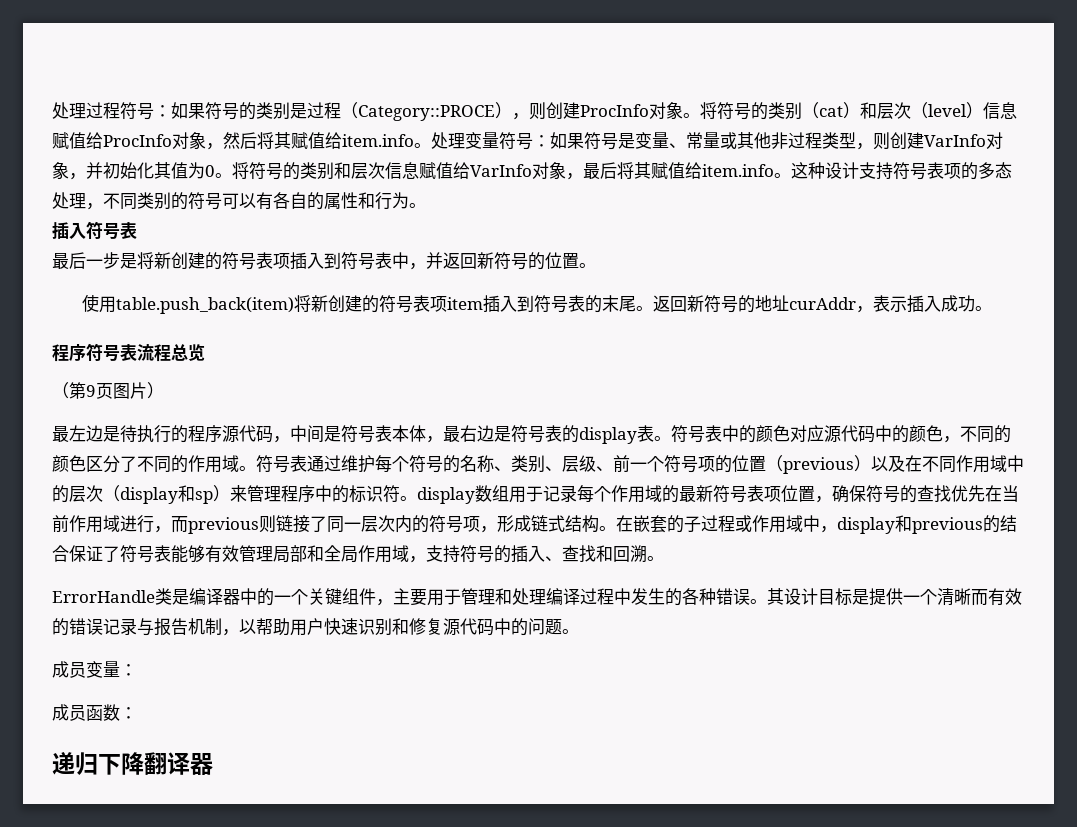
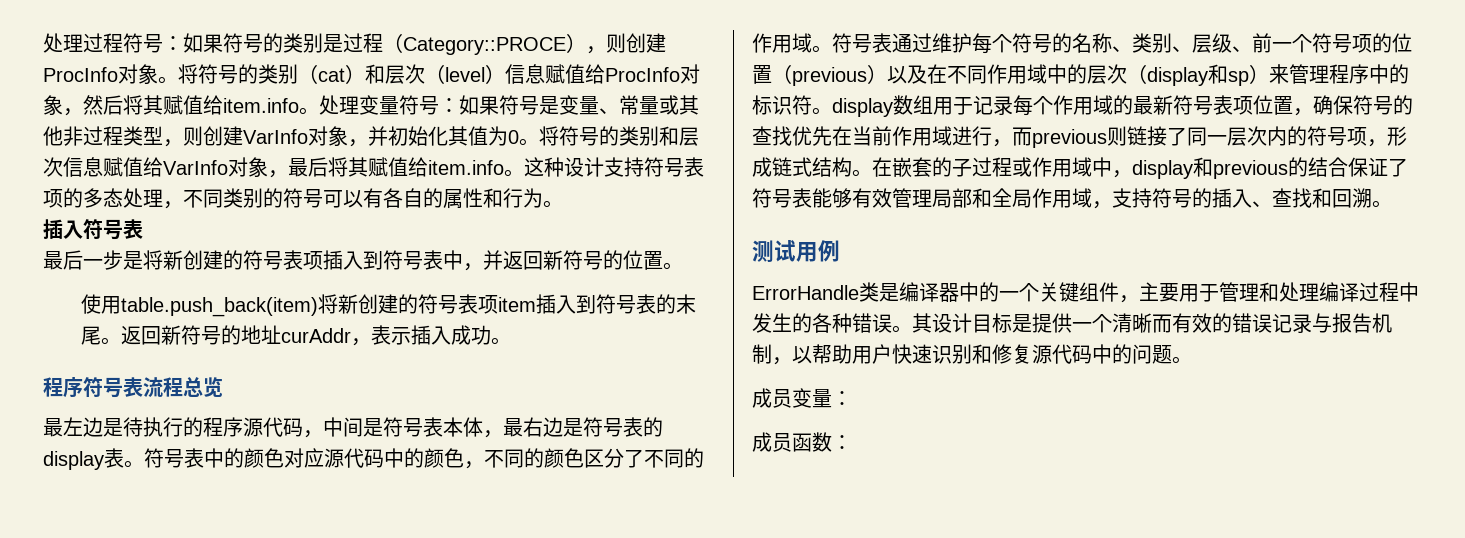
- （第9页图片）
+ 测试用例
- 递归下降翻译器

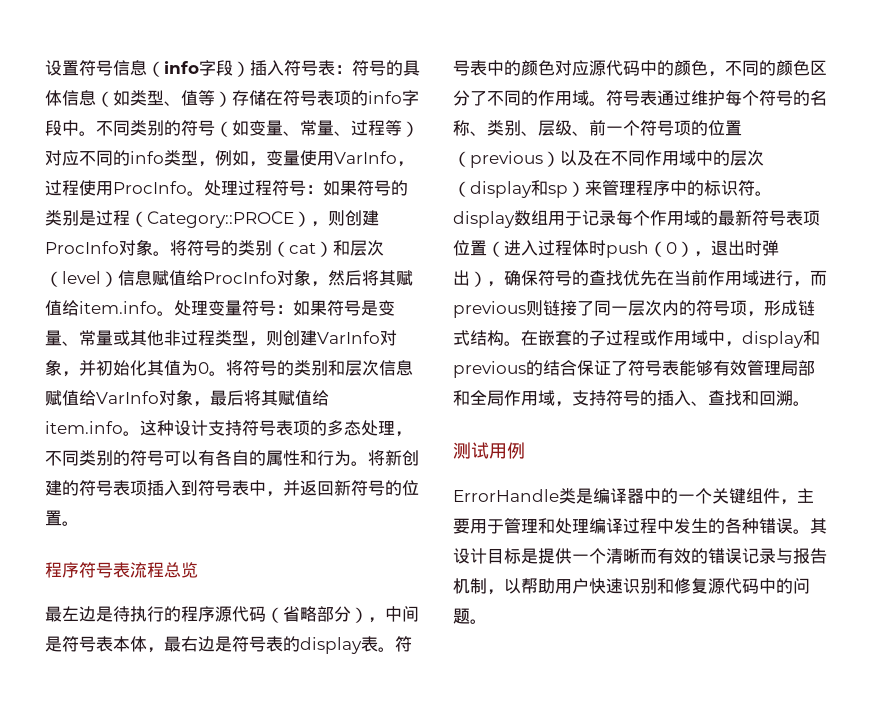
+ 设置符号信息（info字段）插入符号表：符号的具体信息（如类型、值等）存储在符号表项的info字段中。不同类别的符号（如变量、常量、过程等）对应不同的info类型，例如，变量使用VarInfo，过程使用ProcInfo。
- 这种设计支持符号表项的多态处理，不同类别的符号可以有各自的属性和行为。
- 插入符号表
- 最后一步是将新创建的符号表项插入到符号表中，并返回新符号的位置。
+ 这种设计支持符号表项的多态处理，不同类别的符号可以有各自的属性和行为。将新创建的符号表项插入到符号表中，并返回新符号的位置。
- 使用table.push_back(item)将新创建的符号表项item插入到符号表的末尾。返回新符号的地址curAddr，表示插入成功。
- 最左边是待执行的程序源代码，中间是符号表本体，最右边是符号表的display表。
+ 最左边是待执行的程序源代码（省略部分），中间是符号表本体，最右边是符号表的display表。
- 符号表通过维护每个符号的名称、类别、层级、前一个符号项的位置（previous）以及在不同作用域中的层次（display和sp）来管理程序中的标识符。display数组用于记录每个作用域的最新符号表项位置，确保符号的查找优先在当前作用域进行，而previous则链接了同一层次内的符号项，形成链式结构。
+ 符号表通过维护每个符号的名称、类别、层级、前一个符号项的位置（previous）以及在不同作用域中的层次（display和sp）来管理程序中的标识符。display数组用于记录每个作用域的最新符号表项位置（进入过程体时push（0），退出时弹出），确保符号的查找优先在当前作用域进行，而previous则链接了同一层次内的符号项，形成链式结构。
- 成员变量：
- 成员函数：

